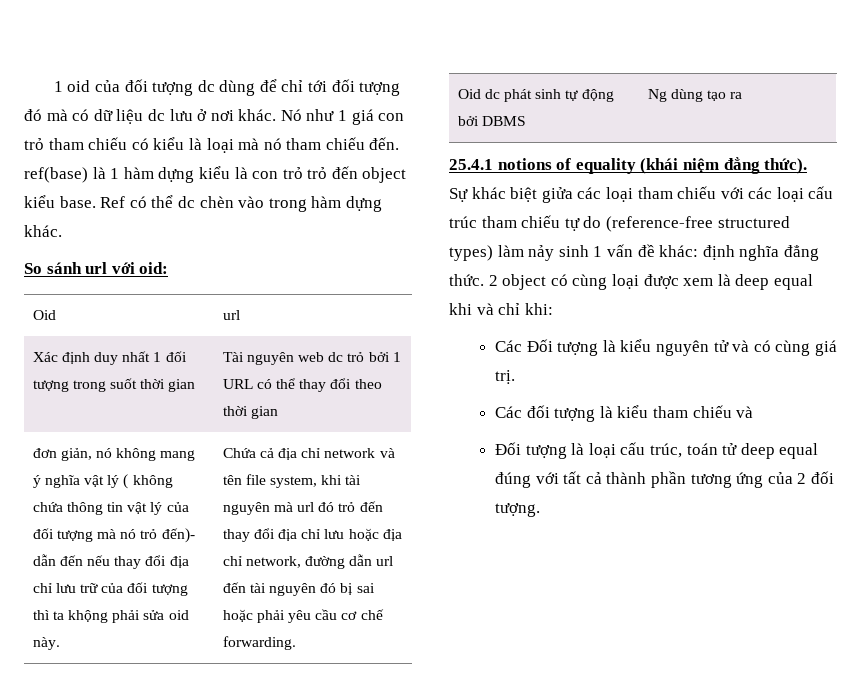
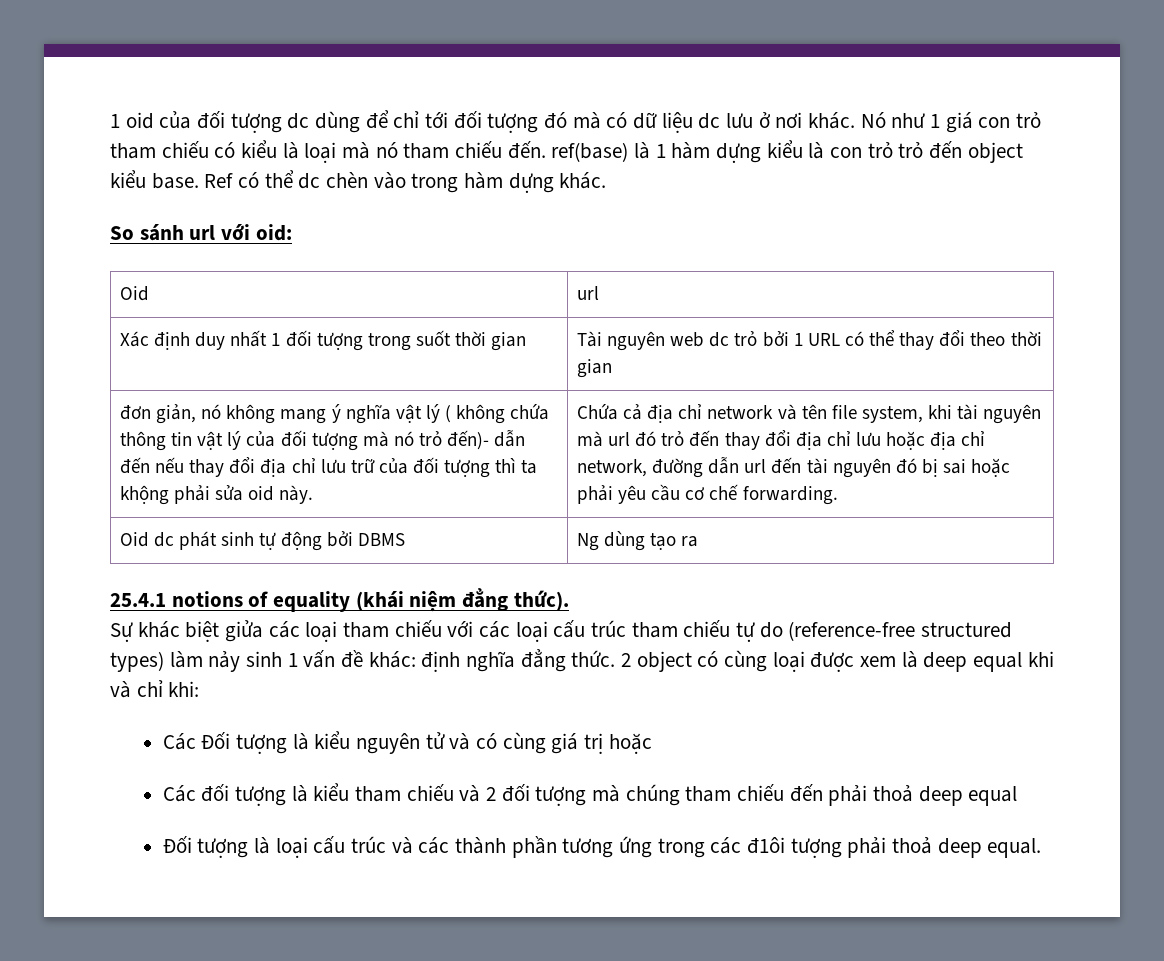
- Các Đối tượng là kiểu nguyên tử và có cùng giá trị.
+ Các Đối tượng là kiểu nguyên tử và có cùng giá trị hoặc
- Các đối tượng là kiểu tham chiếu và
+ Các đối tượng là kiểu tham chiếu và 2 đối tượng mà chúng tham chiếu đến phải thoả deep equal
- Đối tượng là loại cấu trúc, toán tử deep equal đúng với tất cả thành phần tương ứng của 2 đối tượng.
+ Đối tượng là loại cấu trúc và các thành phần tương ứng trong các đ1ôi tượng phải thoả deep equal.

